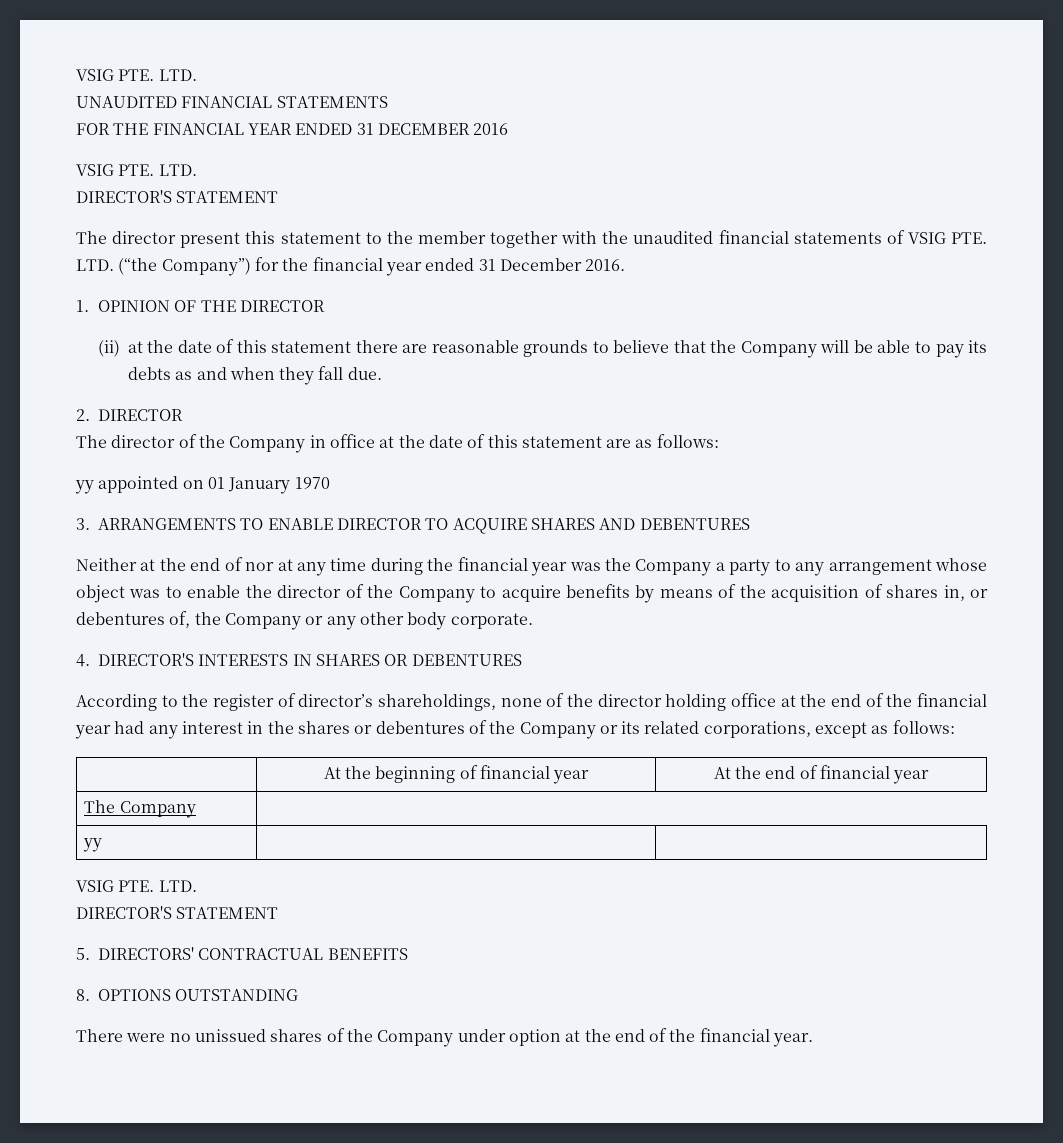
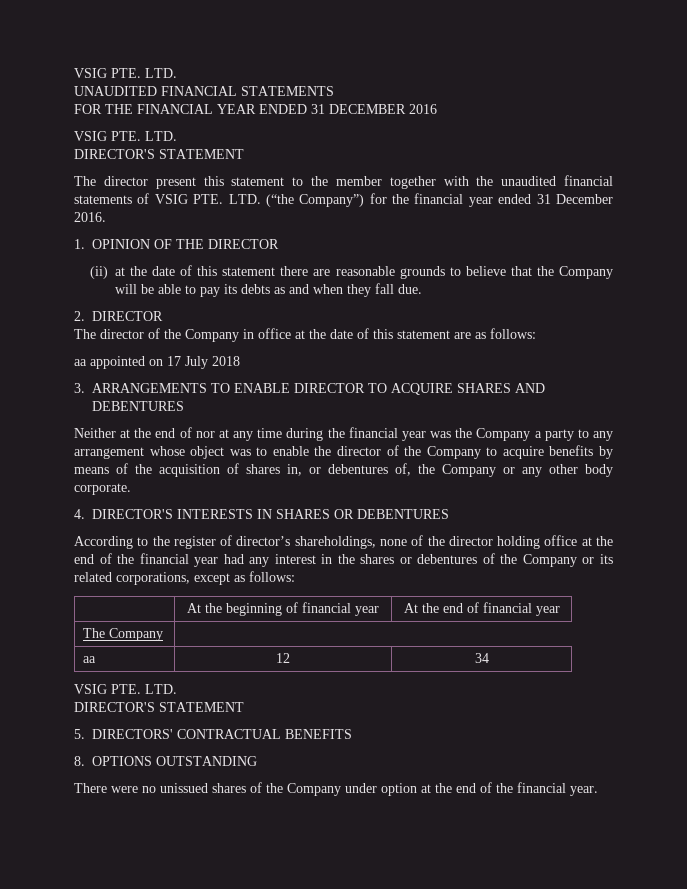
- yy appointed on 01 January 1970
+ aa appointed on 17 July 2018
- yy | |
+ aa | 12 | 34

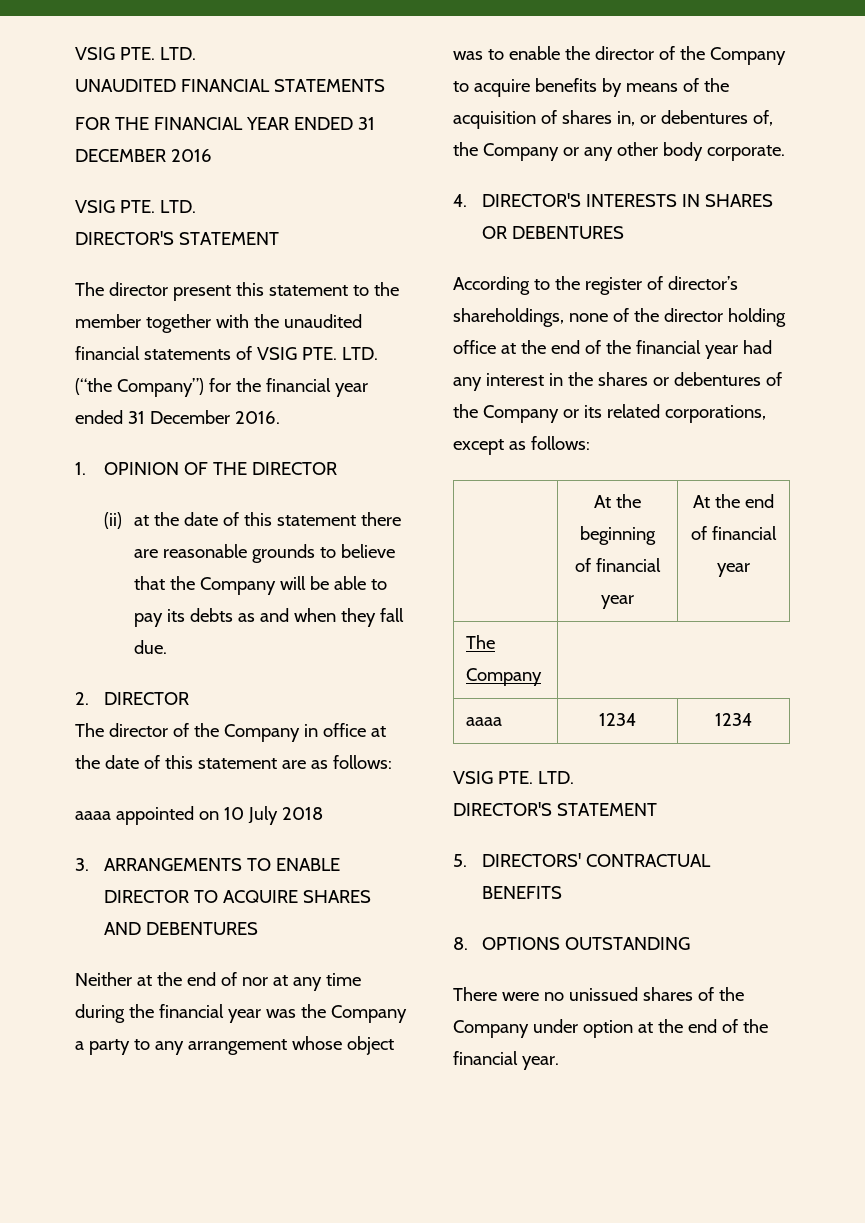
- aa appointed on 17 July 2018
+ aaaa appointed on 10 July 2018
- aa | 12 | 34
+ aaaa | 1234 | 1234

